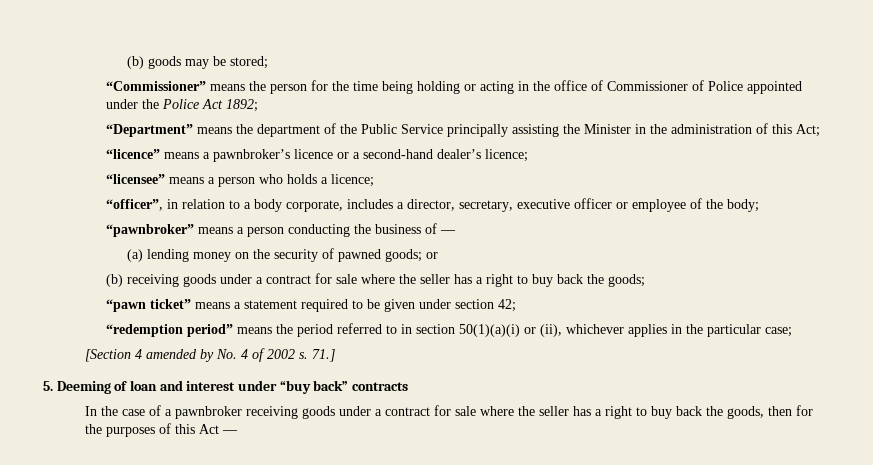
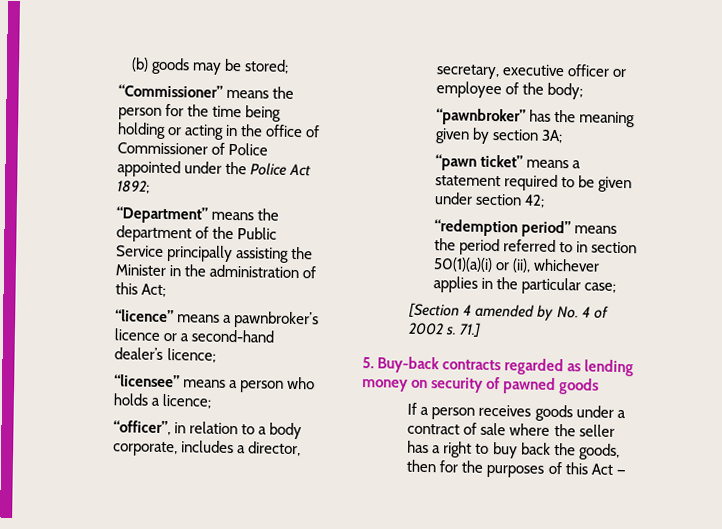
- “pawnbroker” means a person conducting the business of —
- (a) lending money on the security of pawned goods; or
- (b) receiving goods under a contract for sale where the seller has a right to buy back the goods;
+ “pawnbroker” has the meaning given by section 3A;
- 5. Deeming of loan and interest under “buy back” contracts
- In the case of a pawnbroker receiving goods under a contract for sale where the seller has a right to buy back the goods, then for the purposes of this Act —
+ 5. Buy-back contracts regarded as lending money on security of pawned goods
+ If a person receives goods under a contract of sale where the seller has a right to buy back the goods, then for the purposes of this Act —

